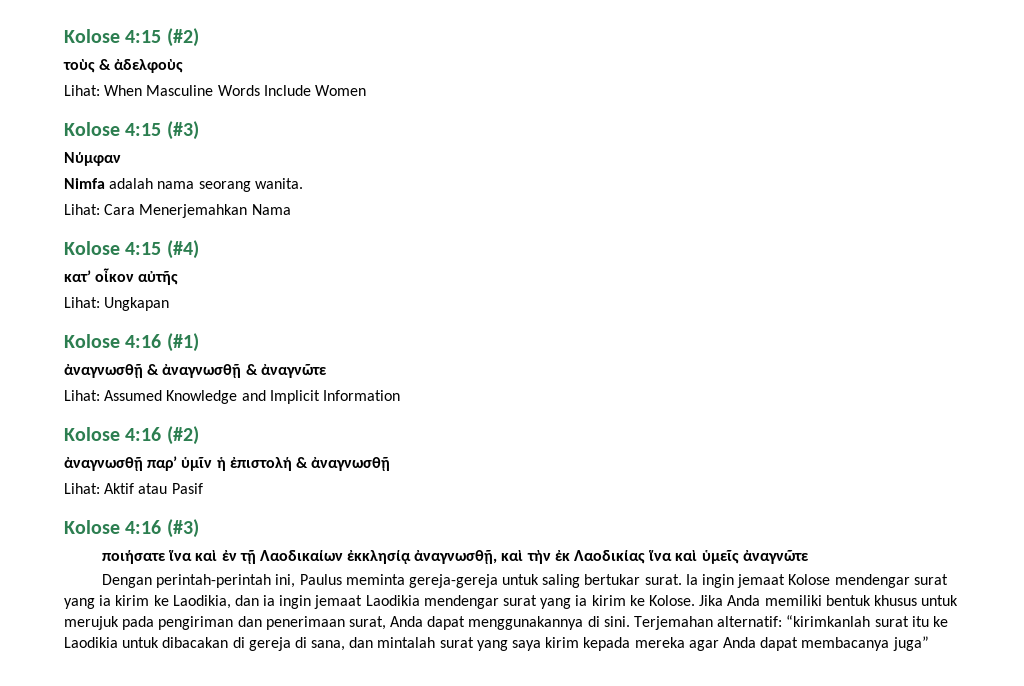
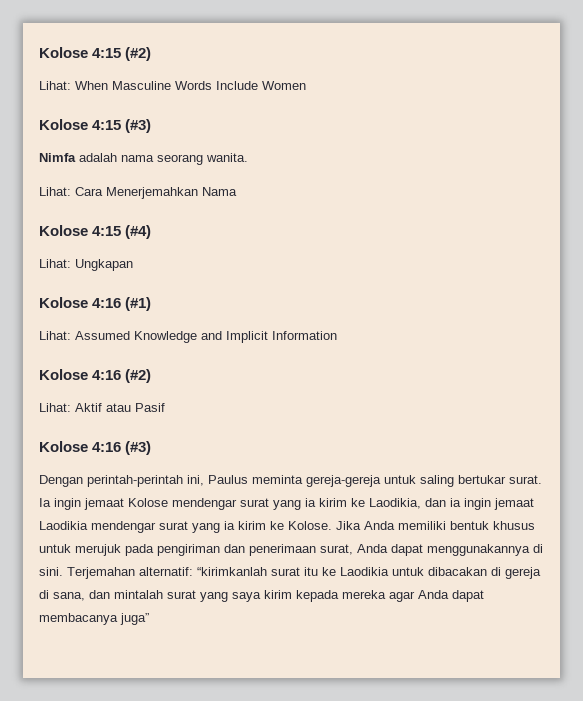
- τοὺς & ἀδελφοὺς
- Νύμφαν
- κατ’ οἶκον αὐτῆς
- ἀναγνωσθῇ & ἀναγνωσθῇ & ἀναγνῶτε
- ἀναγνωσθῇ παρ’ ὑμῖν ἡ ἐπιστολή & ἀναγνωσθῇ
- ποιήσατε ἵνα καὶ ἐν τῇ Λαοδικαίων ἐκκλησίᾳ ἀναγνωσθῇ, καὶ τὴν ἐκ Λαοδικίας ἵνα καὶ ὑμεῖς ἀναγνῶτε

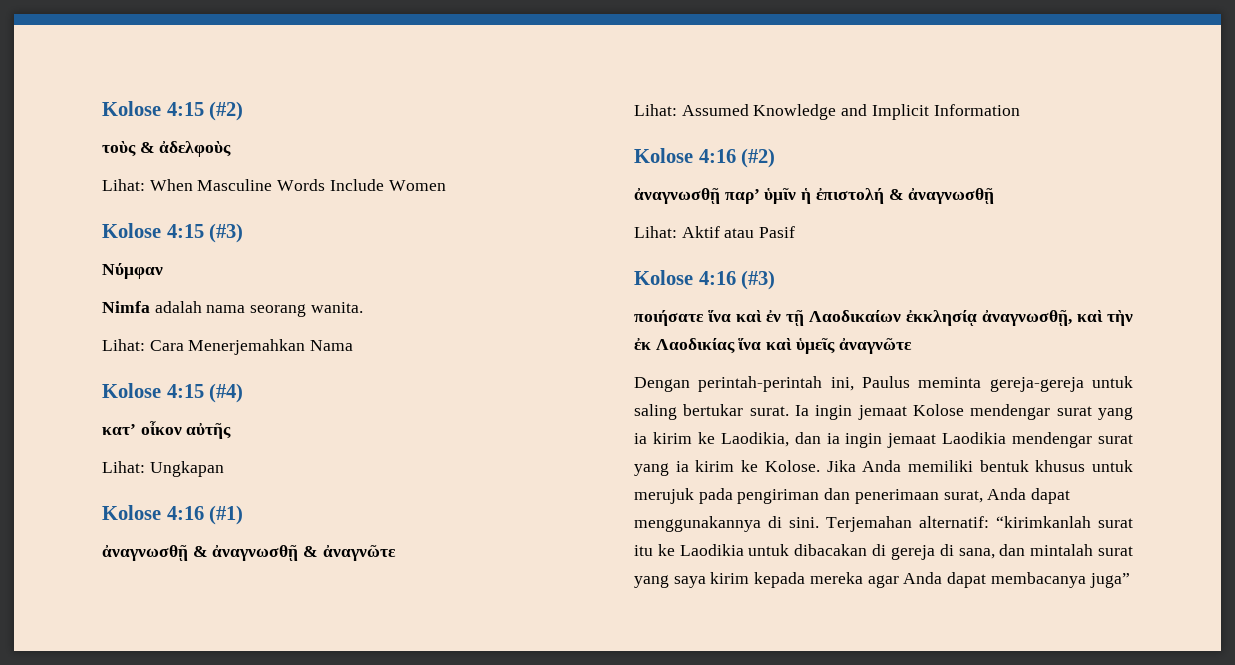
+ τοὺς & ἀδελφοὺς
+ Νύμφαν
+ κατ’ οἶκον αὐτῆς
+ ἀναγνωσθῇ & ἀναγνωσθῇ & ἀναγνῶτε
+ ἀναγνωσθῇ παρ’ ὑμῖν ἡ ἐπιστολή & ἀναγνωσθῇ
+ ποιήσατε ἵνα καὶ ἐν τῇ Λαοδικαίων ἐκκλησίᾳ ἀναγνωσθῇ, καὶ τὴν ἐκ Λαοδικίας ἵνα καὶ ὑμεῖς ἀναγνῶτε

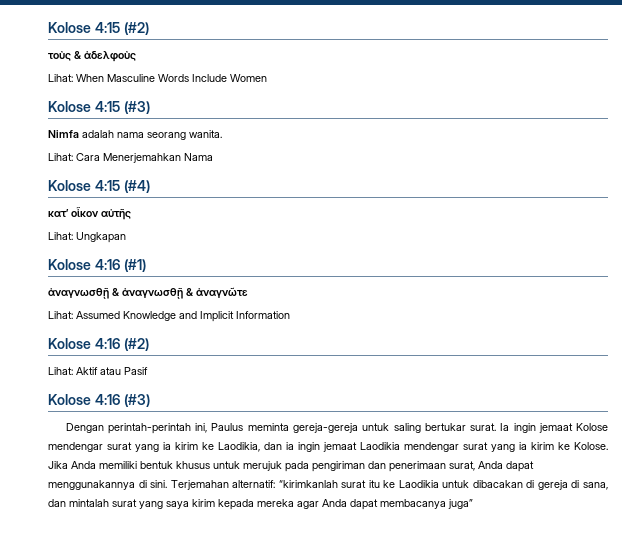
- Νύμφαν
- ἀναγνωσθῇ παρ’ ὑμῖν ἡ ἐπιστολή & ἀναγνωσθῇ
- ποιήσατε ἵνα καὶ ἐν τῇ Λαοδικαίων ἐκκλησίᾳ ἀναγνωσθῇ, καὶ τὴν ἐκ Λαοδικίας ἵνα καὶ ὑμεῖς ἀναγνῶτε

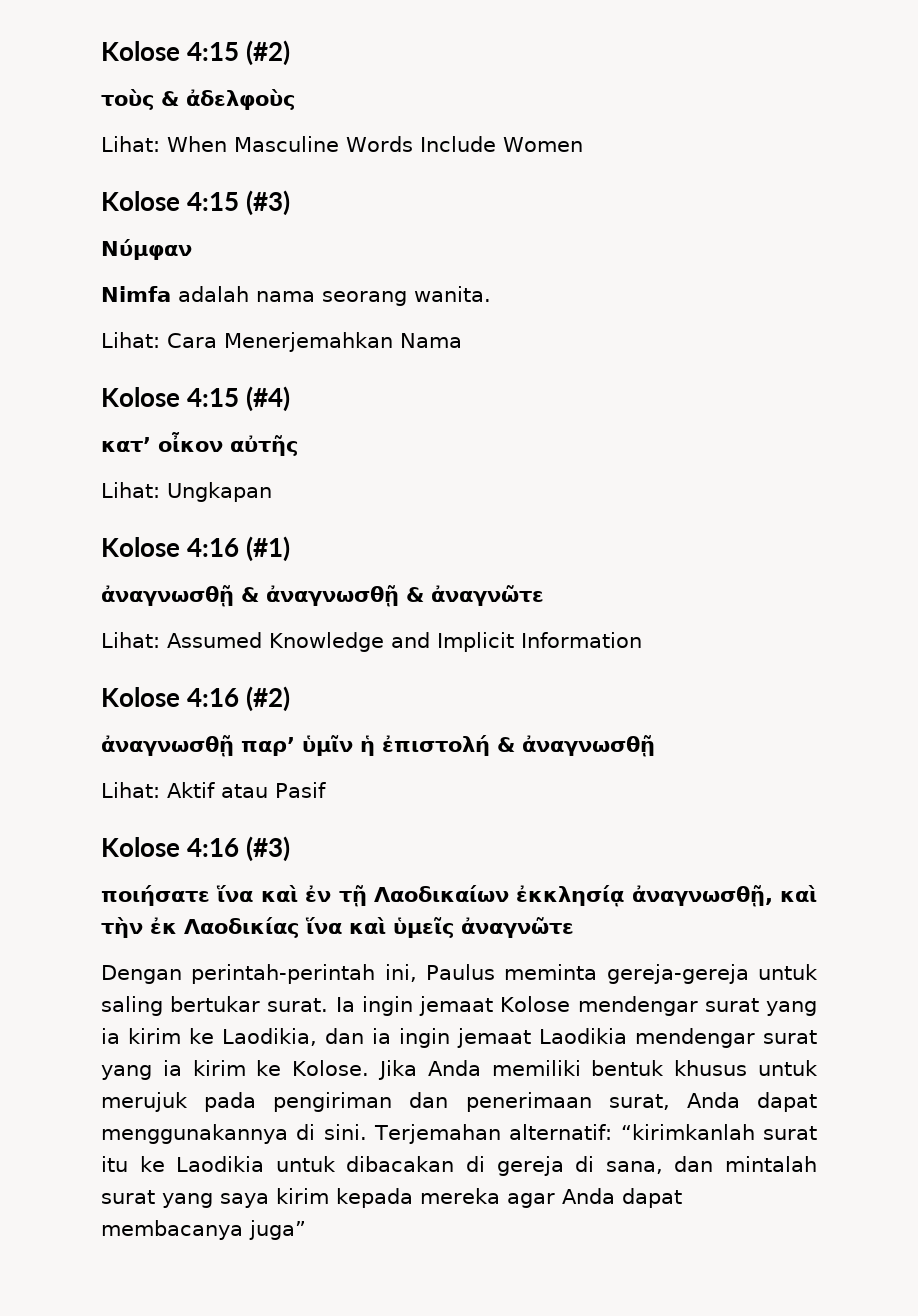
+ Νύμφαν
+ ἀναγνωσθῇ παρ’ ὑμῖν ἡ ἐπιστολή & ἀναγνωσθῇ
+ ποιήσατε ἵνα καὶ ἐν τῇ Λαοδικαίων ἐκκλησίᾳ ἀναγνωσθῇ, καὶ τὴν ἐκ Λαοδικίας ἵνα καὶ ὑμεῖς ἀναγνῶτε

